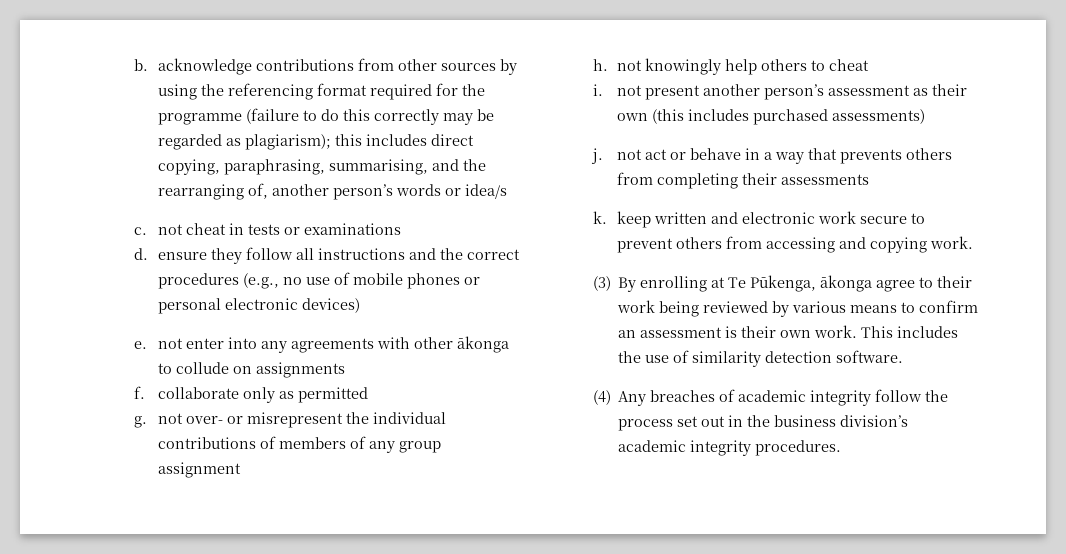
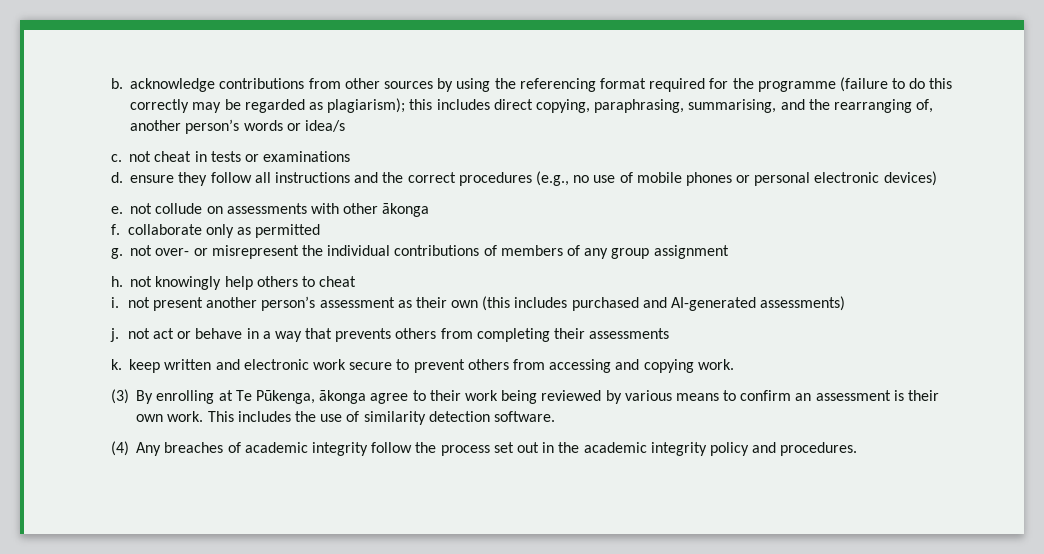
- e. not enter into any agreements with other ākonga to collude on assignments
+ e. not collude on assessments with other ākonga
- i. not present another person’s assessment as their own (this includes purchased assessments)
+ i. not present another person’s assessment as their own (this includes purchased and AI-generated assessments)
- (4) Any breaches of academic integrity follow the process set out in the business division’s academic integrity procedures.
+ (4) Any breaches of academic integrity follow the process set out in the academic integrity policy and procedures.

